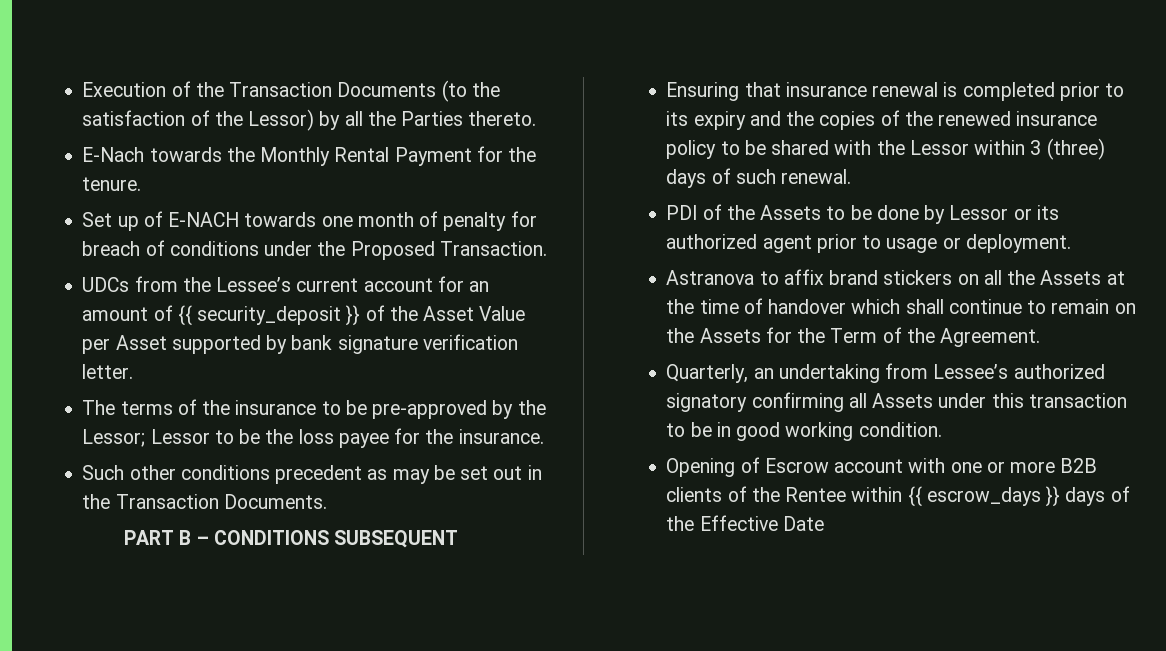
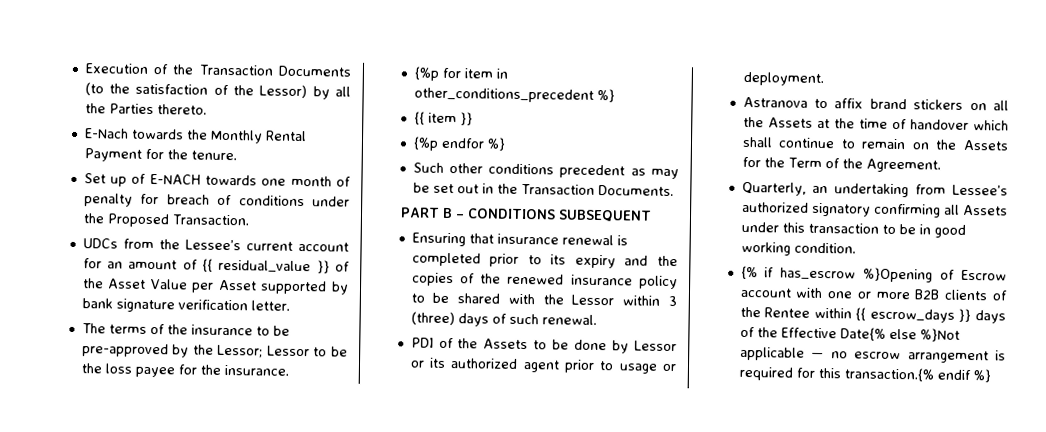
- UDCs from the Lessee’s current account for an amount of {{ security_deposit }} of the Asset Value per Asset supported by bank signature verification letter.
+ UDCs from the Lessee’s current account for an amount of {{ residual_value }} of the Asset Value per Asset supported by bank signature verification letter.
+ {%p for item in other_conditions_precedent %}
+ {{ item }}
+ {%p endfor %}
- Opening of Escrow account with one or more B2B clients of the Rentee within {{ escrow_days }} days of the Effective Date
+ {% if has_escrow %}Opening of Escrow account with one or more B2B clients of the Rentee within {{ escrow_days }} days of the Effective Date{% else %}Not applicable — no escrow arrangement is required for this transaction.{% endif %}

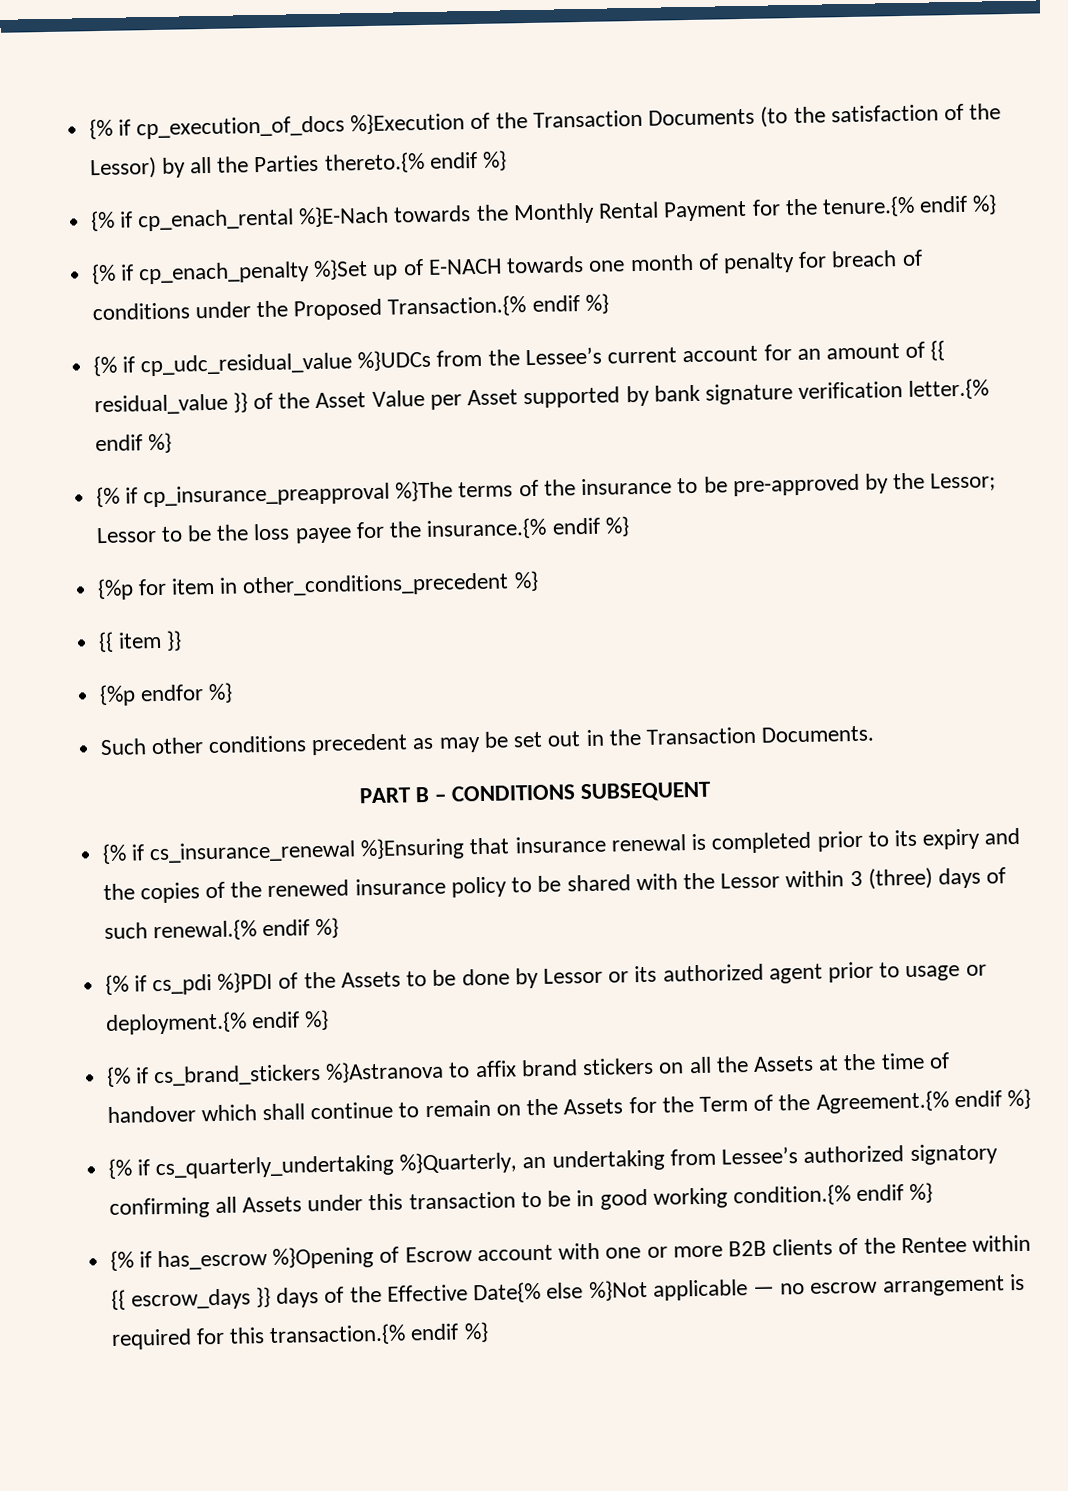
- Execution of the Transaction Documents (to the satisfaction of the Lessor) by all the Parties thereto.
- E-Nach towards the Monthly Rental Payment for the tenure.
- Set up of E-NACH towards one month of penalty for breach of conditions under the Proposed Transaction.
- UDCs from the Lessee’s current account for an amount of {{ residual_value }} of the Asset Value per Asset supported by bank signature verification letter.
- The terms of the insurance to be pre-approved by the Lessor;
+ {% if cp_execution_of_docs %}Execution of the Transaction Documents (to the satisfaction of the Lessor) by all the Parties thereto.{% endif %}
+ {% if cp_enach_rental %}E-Nach towards the Monthly Rental Payment for the tenure.{% endif %}
+ {% if cp_enach_penalty %}Set up of E-NACH towards one month of penalty for breach of conditions under the Proposed Transaction.{% endif %}
+ {% if cp_udc_residual_value %}UDCs from the Lessee’s current account for an amount of {{ residual_value }} of the Asset Value per Asset supported by bank signature verification letter.{% endif %}
+ {% if cp_insurance_preapproval %}The terms of the insurance to be pre-approved by the Lessor;
- Lessor to be the loss payee for the insurance.
+ Lessor to be the loss payee for the insurance.{% endif %}
- Ensuring that insurance renewal is completed prior to its expiry and the copies of the renewed insurance policy to be shared with the Lessor within 3 (three) days of such renewal.
- PDI of the Assets to be done by Lessor or its authorized agent prior to usage or deployment.
- Astranova to affix brand stickers on all the Assets at the time of handover which shall continue to remain on the Assets for the Term of the Agreement.
- Quarterly, an undertaking from Lessee’s authorized signatory confirming all Assets under this transaction to be in good working condition.
+ {% if cs_insurance_renewal %}Ensuring that insurance renewal is completed prior to its expiry and the copies of the renewed insurance policy to be shared with the Lessor within 3 (three) days of such renewal.{% endif %}
+ {% if cs_pdi %}PDI of the Assets to be done by Lessor or its authorized agent prior to usage or deployment.{% endif %}
+ {% if cs_brand_stickers %}Astranova to affix brand stickers on all the Assets at the time of handover which shall continue to remain on the Assets for the Term of the Agreement.{% endif %}
+ {% if cs_quarterly_undertaking %}Quarterly, an undertaking from Lessee’s authorized signatory confirming all Assets under this transaction to be in good working condition.{% endif %}

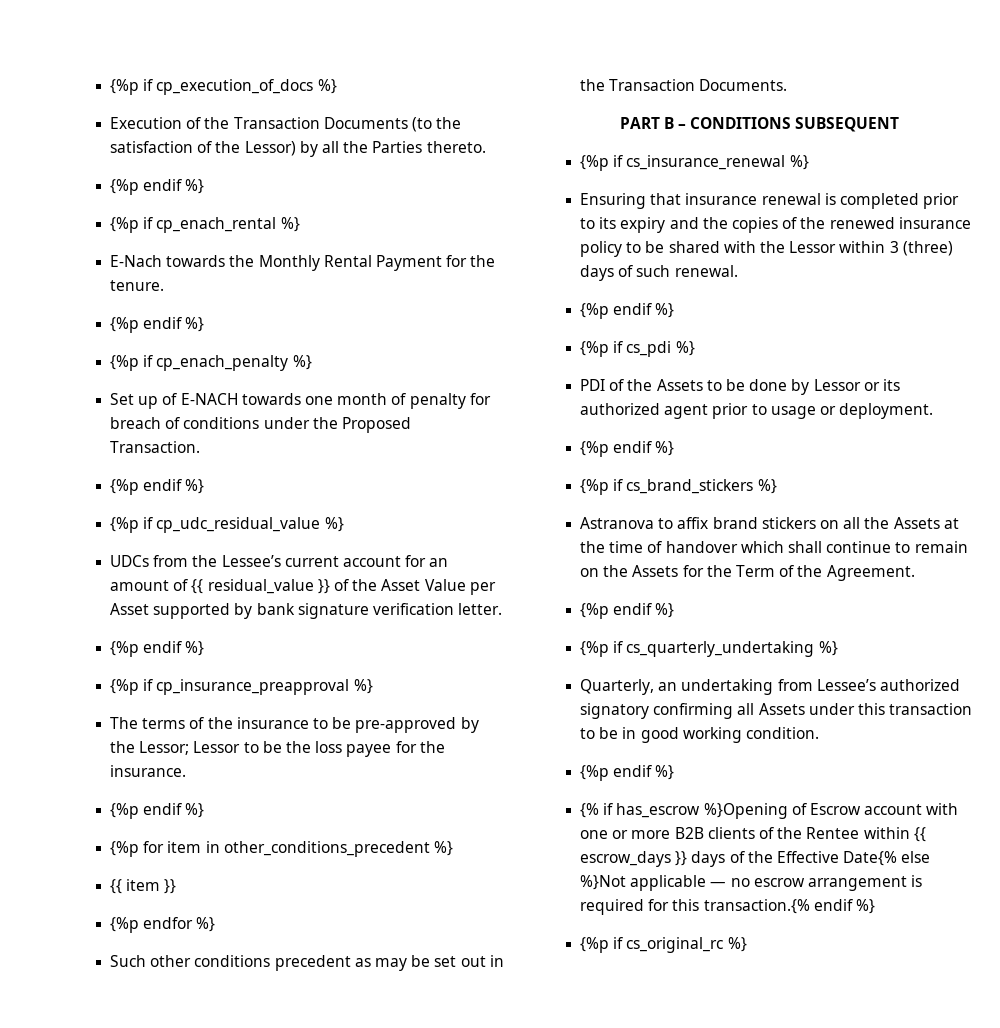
- {% if cp_execution_of_docs %}Execution of the Transaction Documents (to the satisfaction of the Lessor) by all the Parties thereto.{% endif %}
- {% if cp_enach_rental %}E-Nach towards the Monthly Rental Payment for the tenure.{% endif %}
- {% if cp_enach_penalty %}Set up of E-NACH towards one month of penalty for breach of conditions under the Proposed Transaction.{% endif %}
- {% if cp_udc_residual_value %}UDCs from the Lessee’s current account for an amount of {{ residual_value }} of the Asset Value per Asset supported by bank signature verification letter.{% endif %}
- {% if cp_insurance_preapproval %}The terms of the insurance to be pre-approved by the Lessor;
+ {%p if cp_execution_of_docs %}
+ Execution of the Transaction Documents (to the satisfaction of the Lessor) by all the Parties thereto.
+ {%p endif %}
+ {%p if cp_enach_rental %}
+ E-Nach towards the Monthly Rental Payment for the tenure.
+ {%p endif %}
+ {%p if cp_enach_penalty %}
+ Set up of E-NACH towards one month of penalty for breach of conditions under the Proposed Transaction.
+ {%p endif %}
+ {%p if cp_udc_residual_value %}
+ UDCs from the Lessee’s current account for an amount of {{ residual_value }} of the Asset Value per Asset supported by bank signature verification letter.
+ {%p endif %}
+ {%p if cp_insurance_preapproval %}
+ The terms of the insurance to be pre-approved by the Lessor;
- Lessor to be the loss payee for the insurance.{% endif %}
+ Lessor to be the loss payee for the insurance.
+ {%p endif %}
- {% if cs_insurance_renewal %}Ensuring that insurance renewal is completed prior to its expiry and the copies of the renewed insurance policy to be shared with the Lessor within 3 (three) days of such renewal.{% endif %}
- {% if cs_pdi %}PDI of the Assets to be done by Lessor or its authorized agent prior to usage or deployment.{% endif %}
- {% if cs_brand_stickers %}Astranova to affix brand stickers on all the Assets at the time of handover which shall continue to remain on the Assets for the Term of the Agreement.{% endif %}
- {% if cs_quarterly_undertaking %}Quarterly, an undertaking from Lessee’s authorized signatory confirming all Assets under this transaction to be in good working condition.{% endif %}
+ {%p if cs_insurance_renewal %}
+ Ensuring that insurance renewal is completed prior to its expiry and the copies of the renewed insurance policy to be shared with the Lessor within 3 (three) days of such renewal.
+ {%p endif %}
+ {%p if cs_pdi %}
+ PDI of the Assets to be done by Lessor or its authorized agent prior to usage or deployment.
+ {%p endif %}
+ {%p if cs_brand_stickers %}
+ Astranova to affix brand stickers on all the Assets at the time of handover which shall continue to remain on the Assets for the Term of the Agreement.
+ {%p endif %}
+ {%p if cs_quarterly_undertaking %}
+ Quarterly, an undertaking from Lessee’s authorized signatory confirming all Assets under this transaction to be in good working condition.
+ {%p endif %}
+ {%p if cs_original_rc %}

